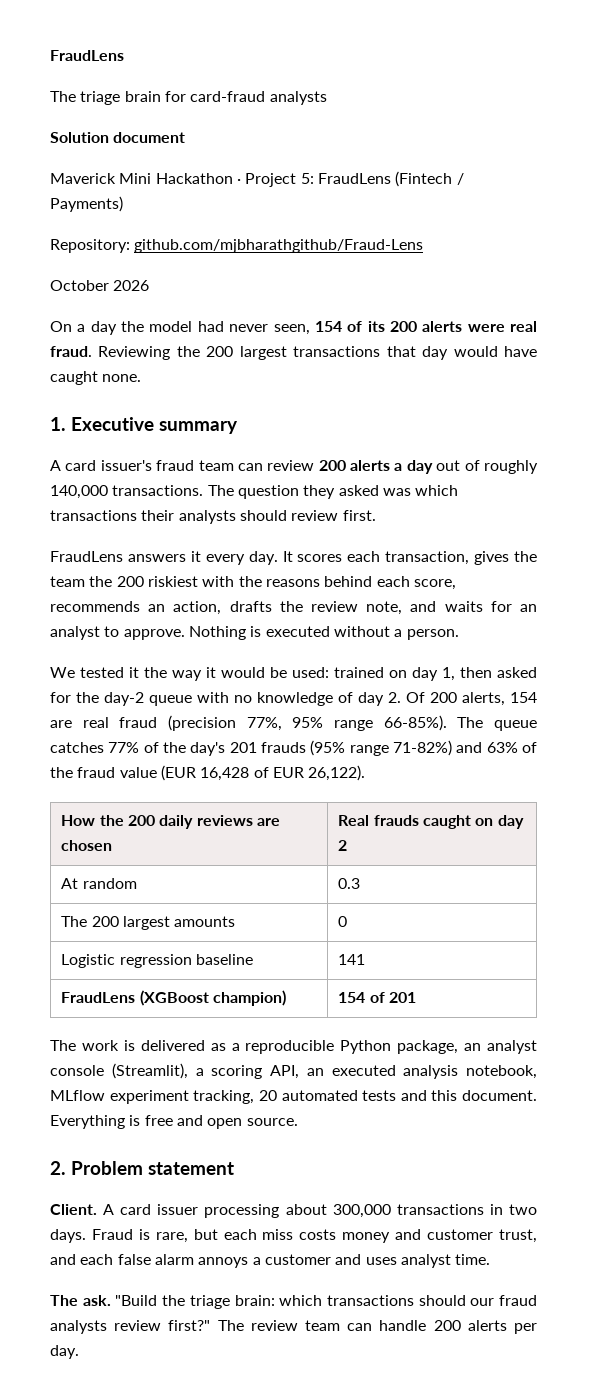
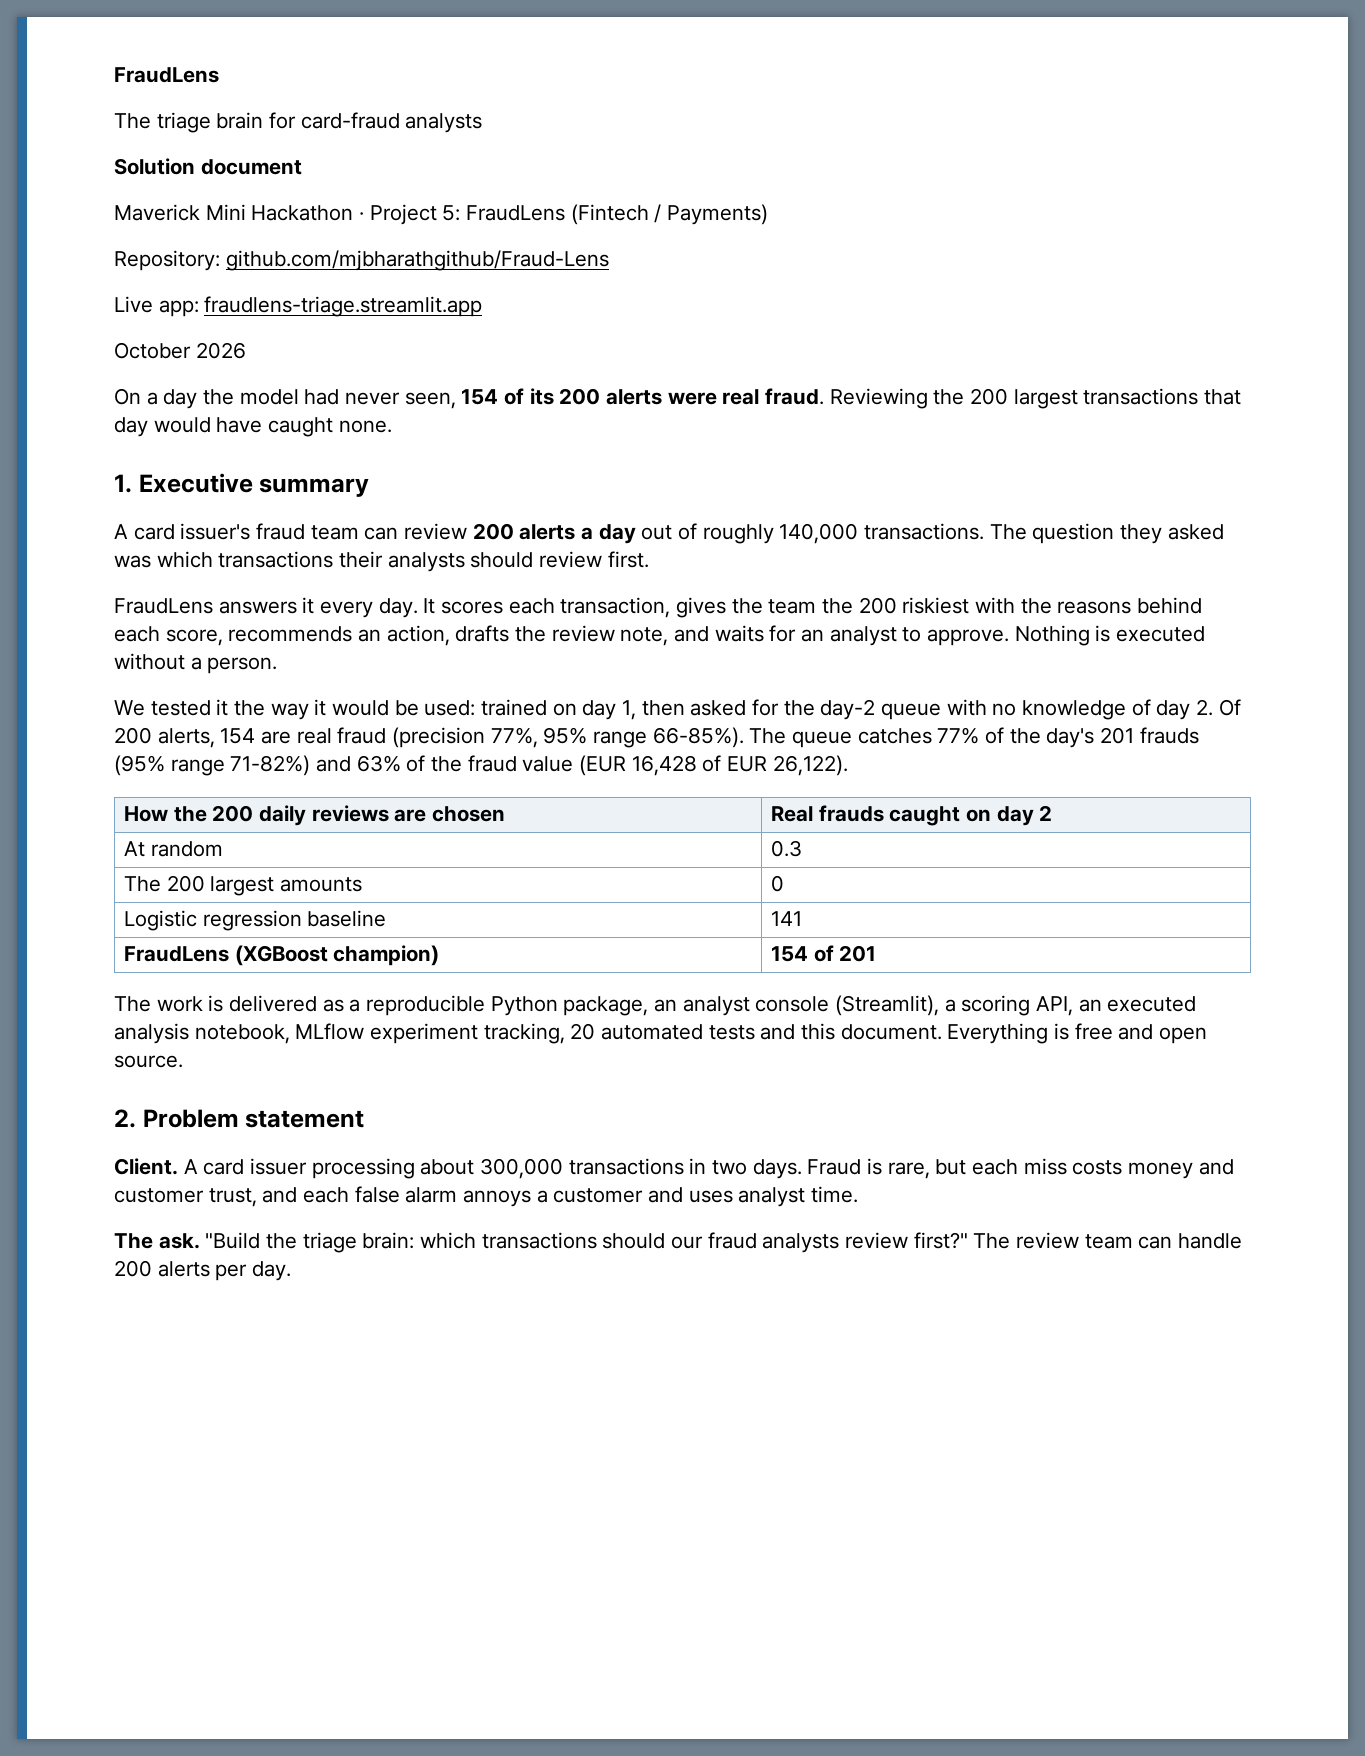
+ Live app: fraudlens-triage.streamlit.app

